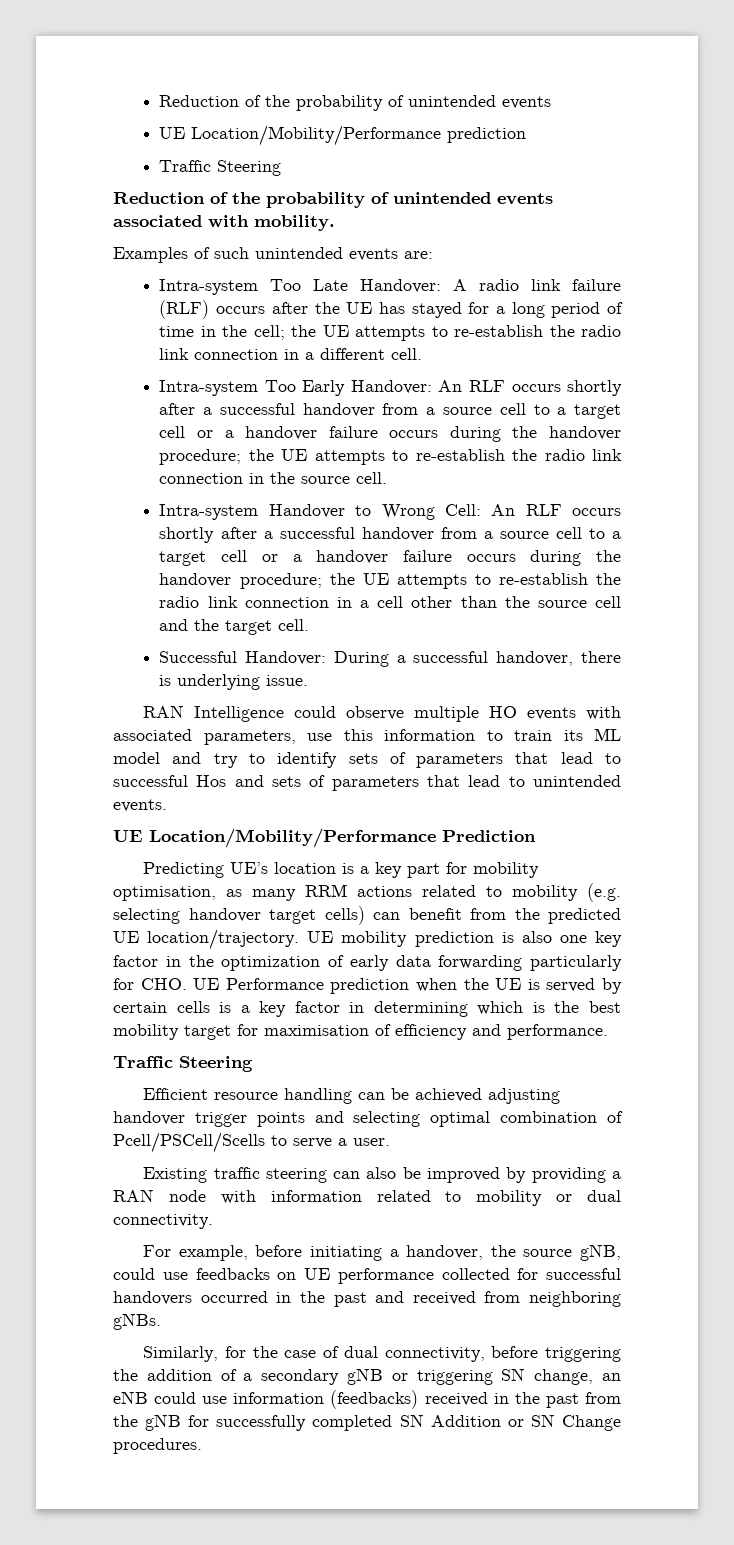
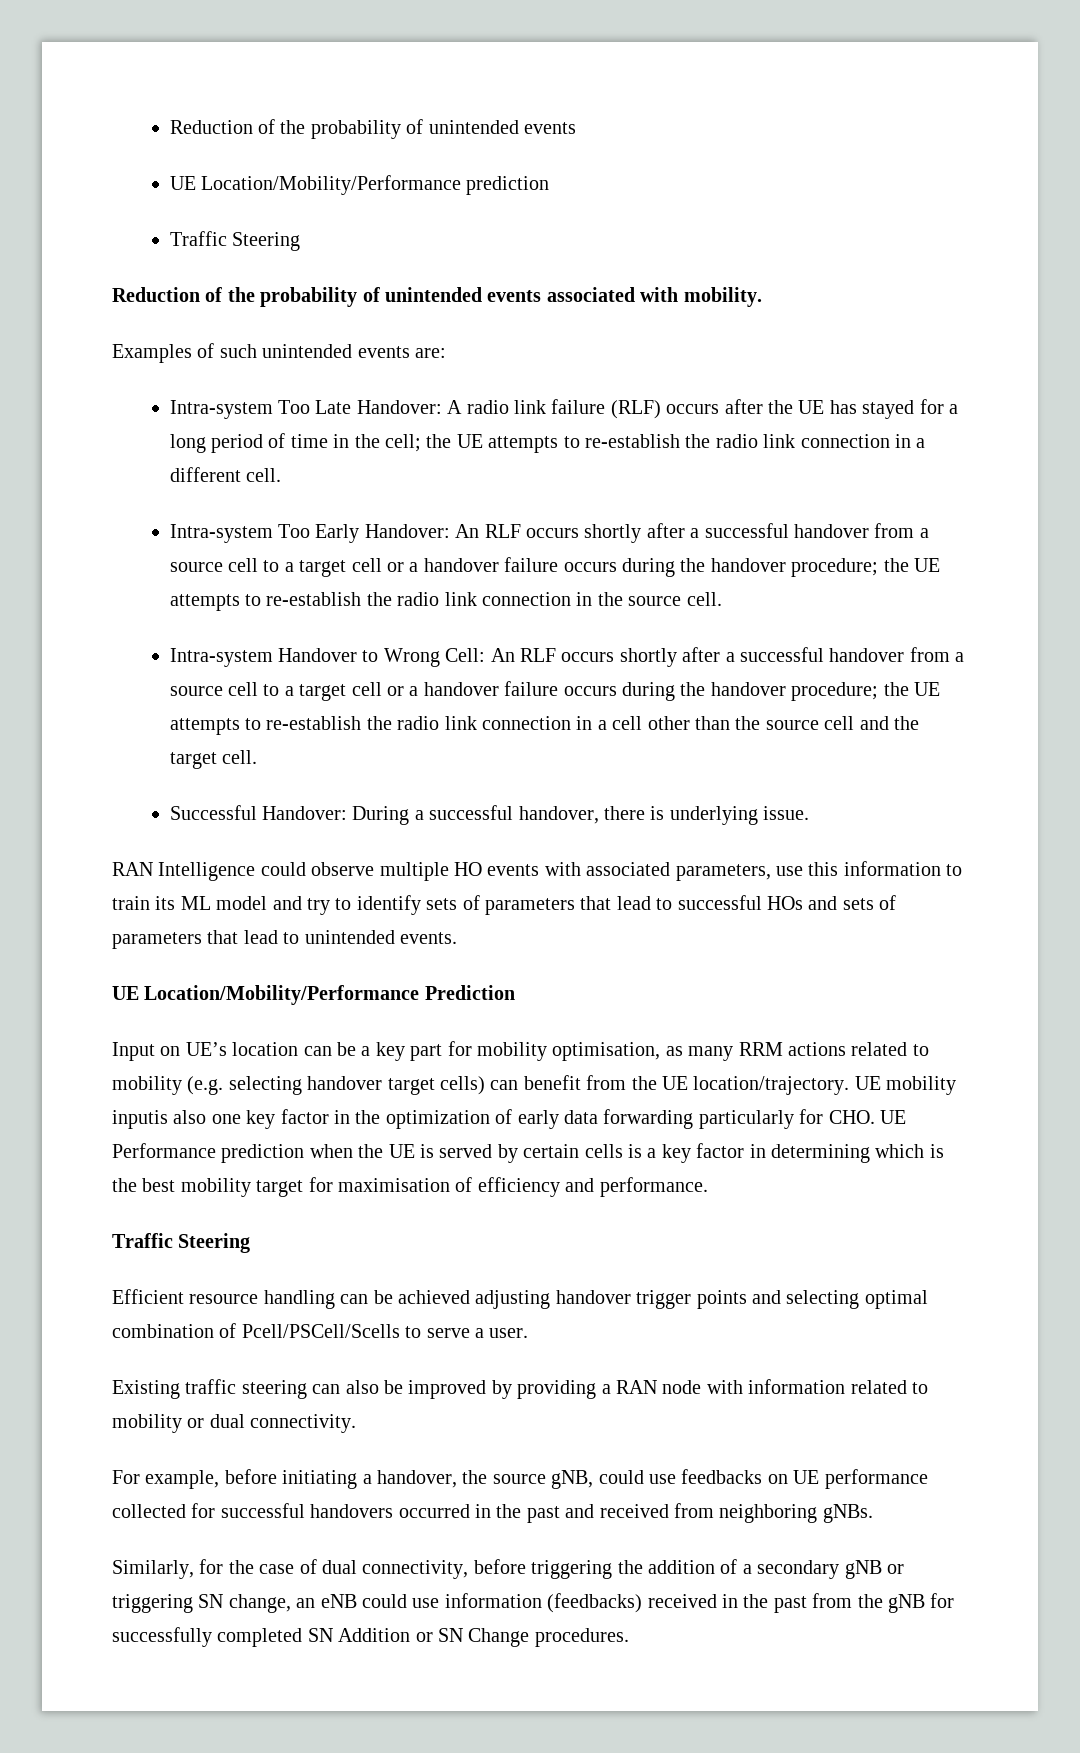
- RAN Intelligence could observe multiple HO events with associated parameters, use this information to train its ML model and try to identify sets of parameters that lead to successful Hos and sets of parameters that lead to unintended events.
+ RAN Intelligence could observe multiple HO events with associated parameters, use this information to train its ML model and try to identify sets of parameters that lead to successful HOs and sets of parameters that lead to unintended events.
- Predicting UE’s location is a key part for mobility optimisation, as many RRM actions related to mobility (e.g. selecting handover target cells) can benefit from the predicted UE location/trajectory.
+ Input on UE’s location can be a key part for mobility optimisation, as many RRM actions related to mobility (e.g. selecting handover target cells) can benefit from the UE location/trajectory.
- UE mobility prediction is also one key factor in the optimization of early data forwarding particularly for CHO. UE Performance prediction when the UE is served by certain cells is a key factor in determining which is the best mobility target for maximisation of efficiency and performance.
+ UE mobility inputis also one key factor in the optimization of early data forwarding particularly for CHO. UE Performance prediction when the UE is served by certain cells is a key factor in determining which is the best mobility target for maximisation of efficiency and performance.

